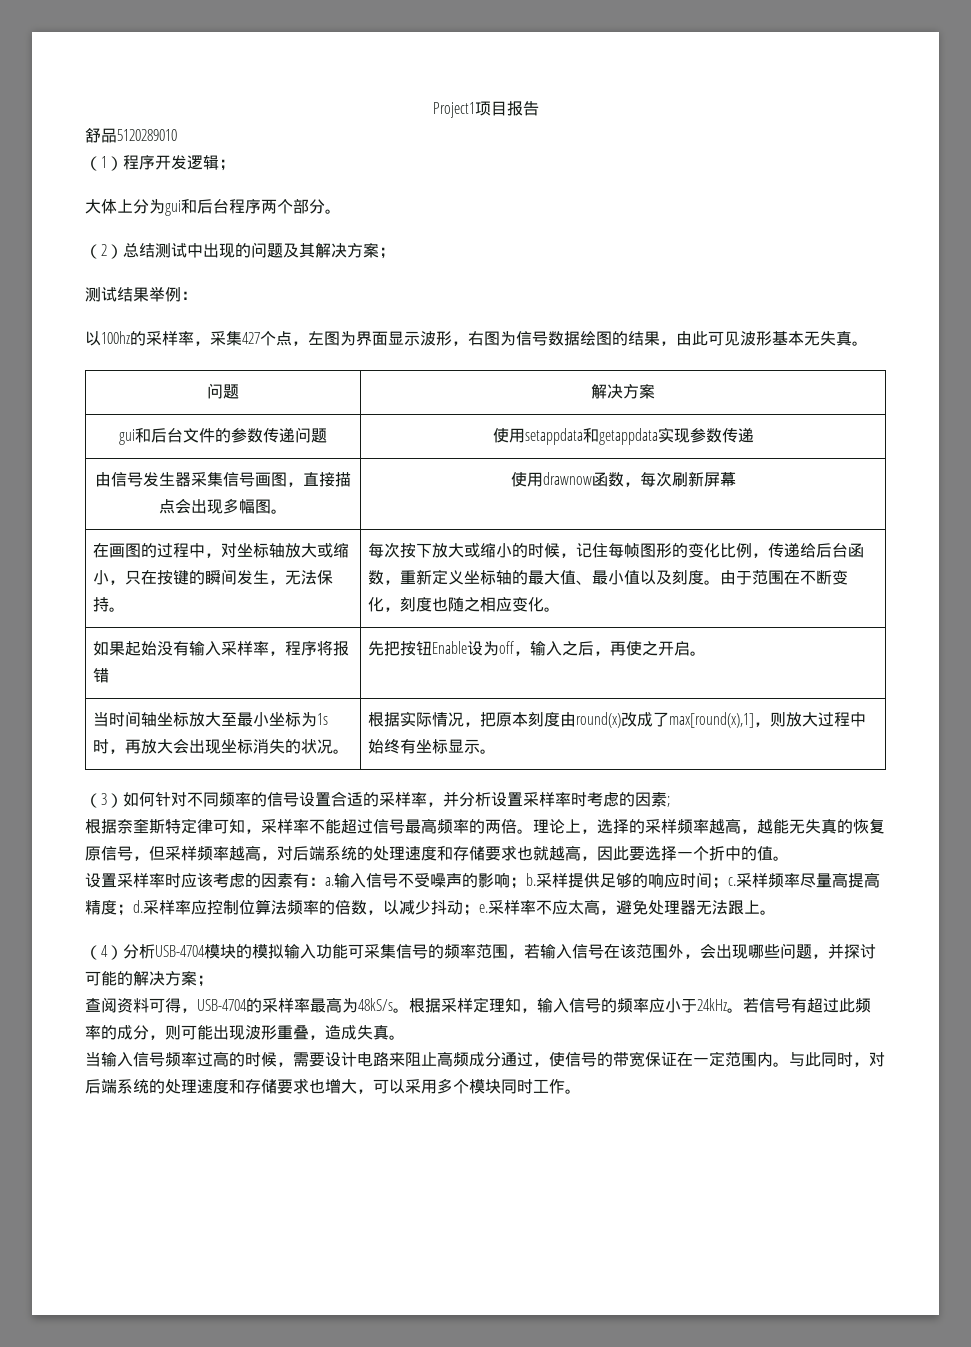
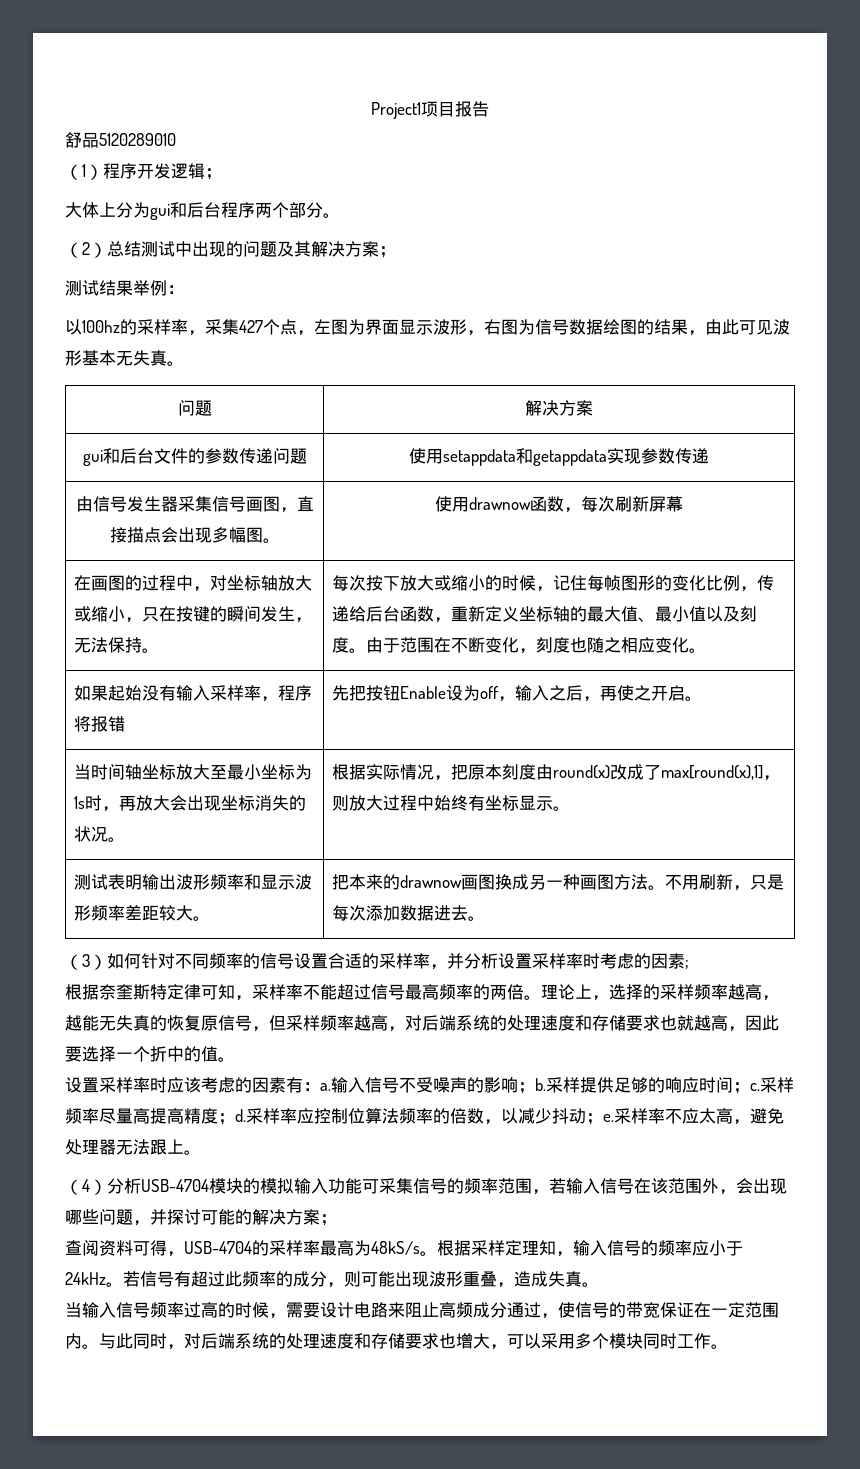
+ 测试表明输出波形频率和显示波形频率差距较大。 | 把本来的drawnow画图换成另一种画图方法。不用刷新，只是每次添加数据进去。

